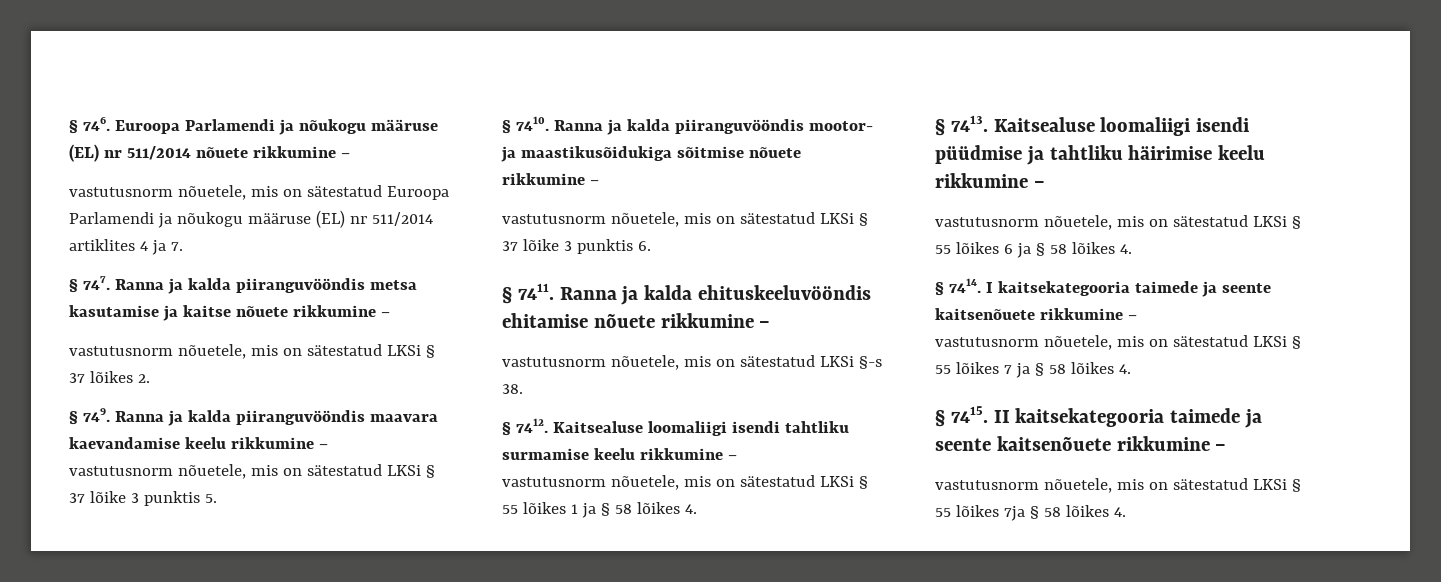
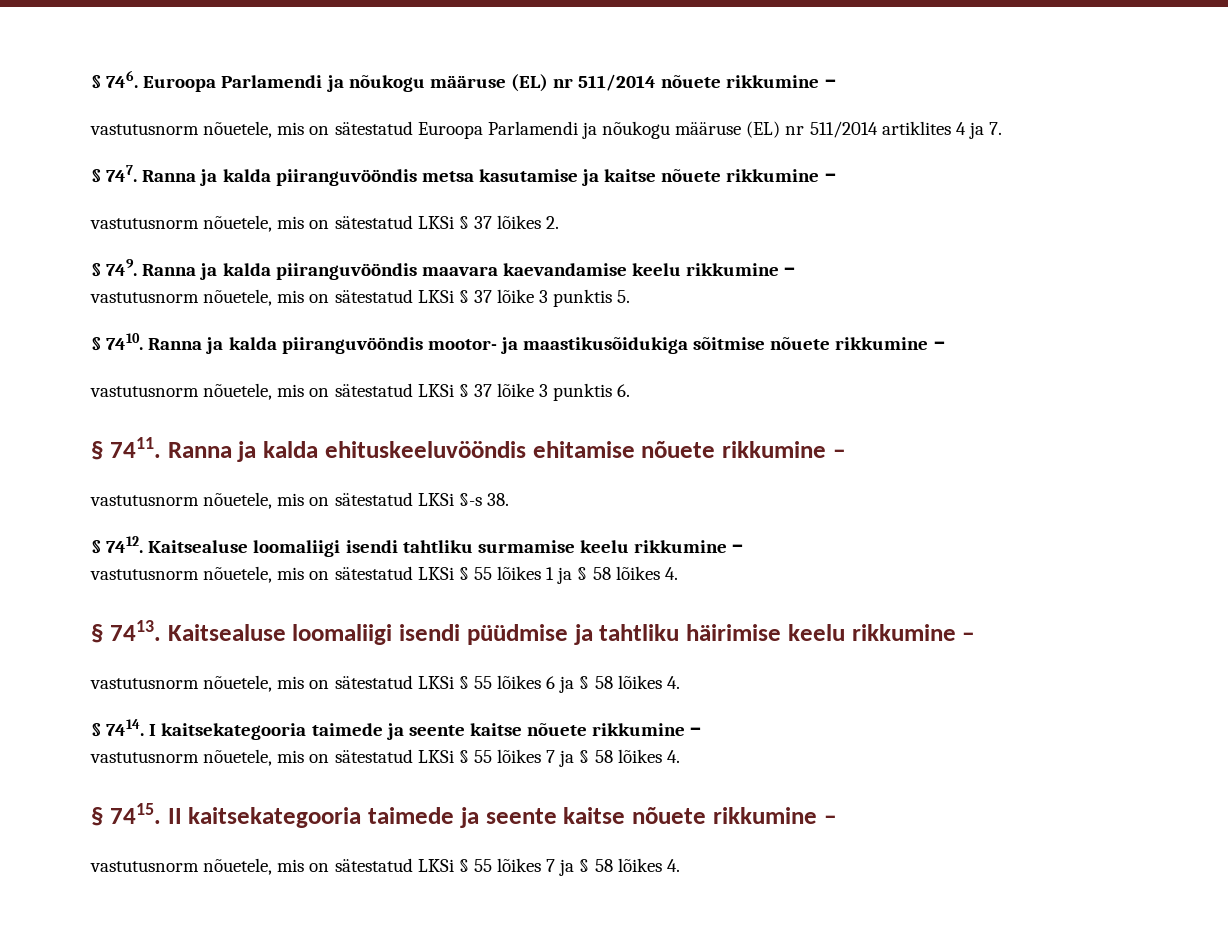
- I kaitsekategooria taimede ja seente kaitsenõuete rikkumine ‒
+ I kaitsekategooria taimede ja seente kaitse nõuete rikkumine ‒
- II kaitsekategooria taimede ja seente kaitsenõuete rikkumine ‒
- vastutusnorm nõuetele, mis on sätestatud LKSi § 55 lõikes 7ja § 58 lõikes 4.
+ II kaitsekategooria taimede ja seente kaitse nõuete rikkumine ‒
+ vastutusnorm nõuetele, mis on sätestatud LKSi § 55 lõikes 7 ja § 58 lõikes 4.

